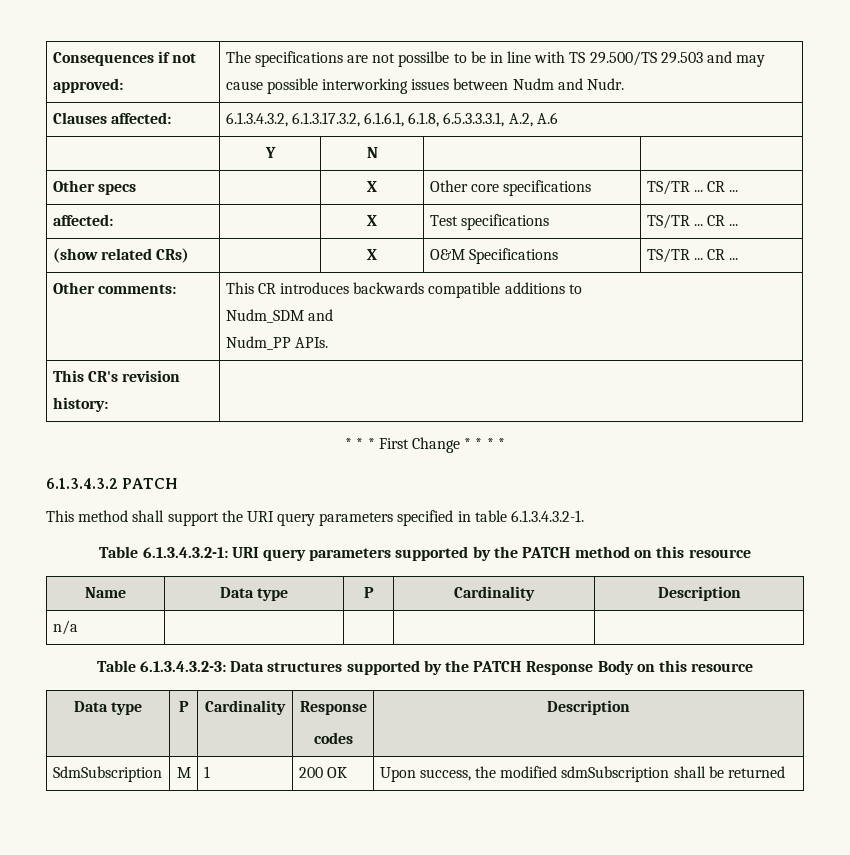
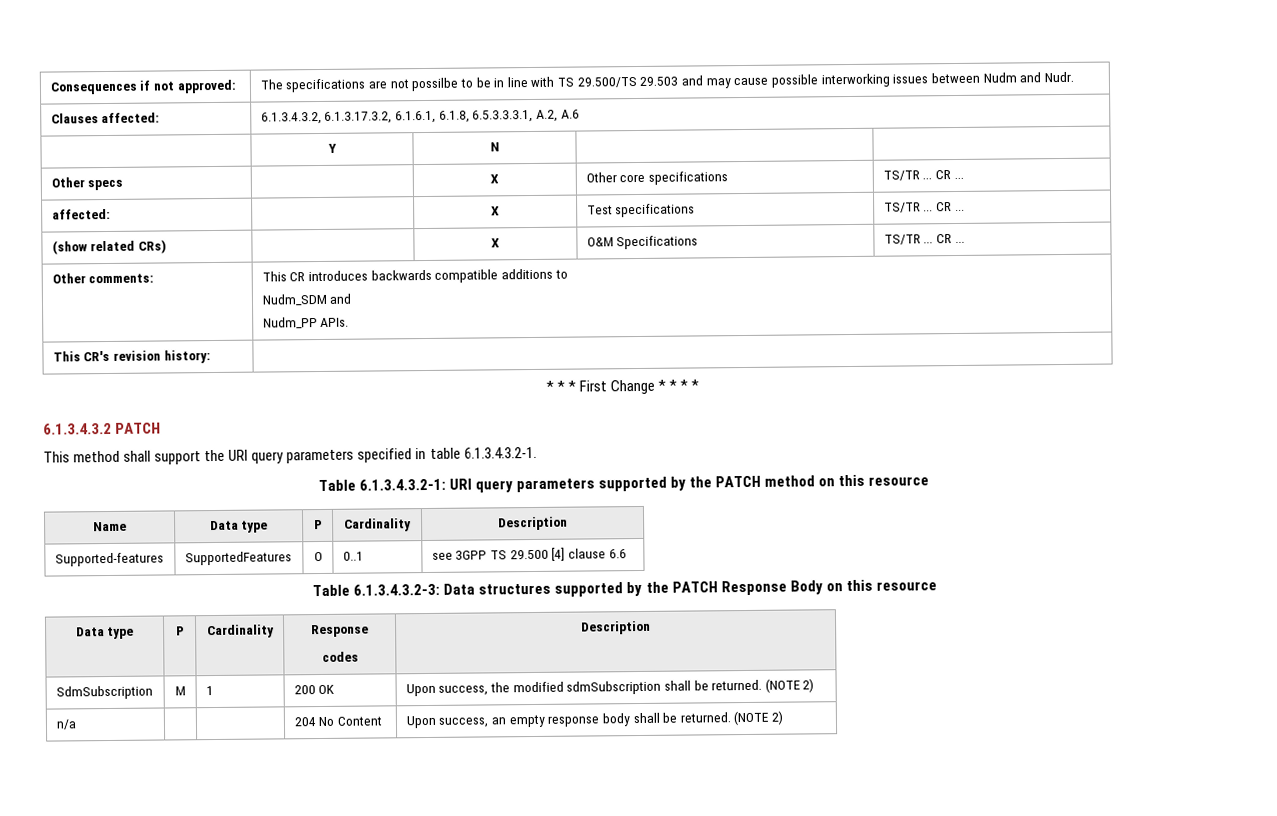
- n/a | | | |
+ Supported-features | SupportedFeatures | O | 0..1 | see 3GPP TS 29.500 [4] clause 6.6
- SdmSubscription | M | 1 | 200 OK | Upon success, the modified sdmSubscription shall be returned
+ SdmSubscription | M | 1 | 200 OK | Upon success, the modified sdmSubscription shall be returned. (NOTE 2)
+ n/a | | | 204 No Content | Upon success, an empty response body shall be returned. (NOTE 2)

